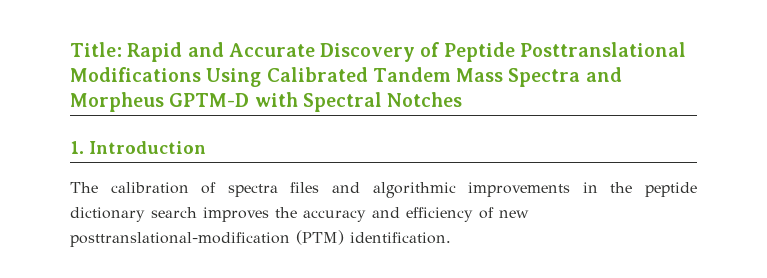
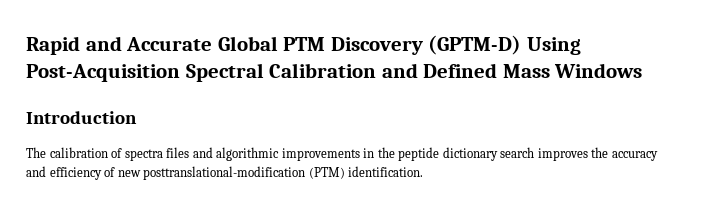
- Title: Rapid and Accurate Discovery of Peptide Posttranslational Modifications Using Calibrated Tandem Mass Spectra and Morpheus GPTM-D with Spectral Notches
- 1. Introduction
+ Rapid and Accurate Global PTM Discovery (GPTM-D) Using Post-Acquisition Spectral Calibration and Defined Mass Windows
+ Introduction

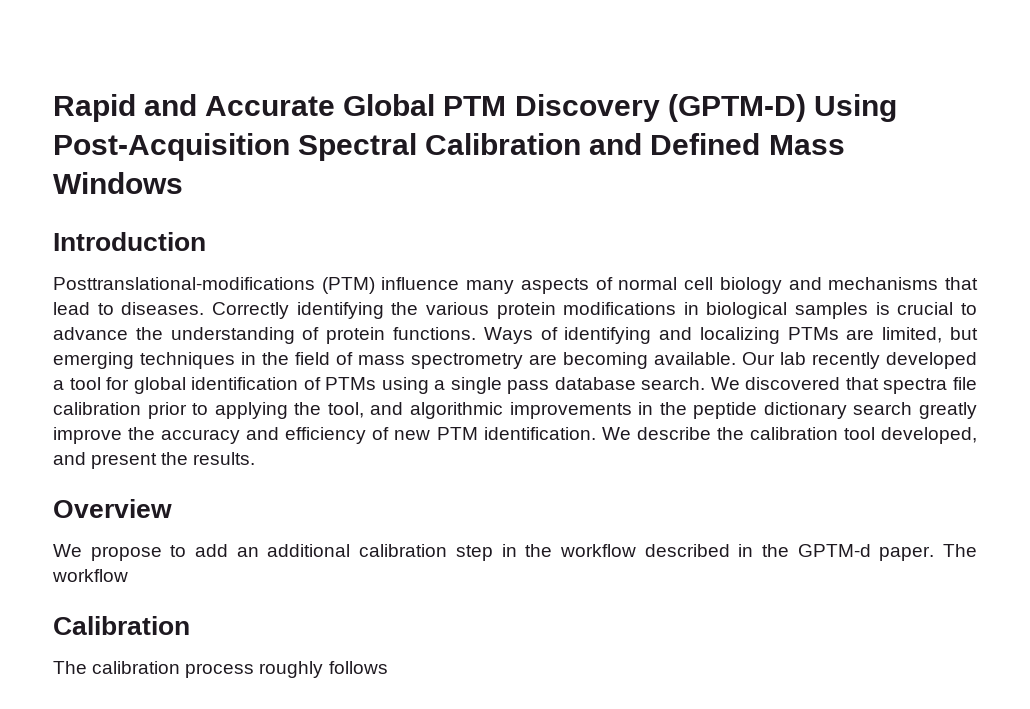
- The calibration of spectra files and algorithmic improvements in the peptide dictionary search improves the accuracy and efficiency of new posttranslational-modification (PTM) identification.
+ Posttranslational-modifications (PTM) influence many aspects of normal cell biology and mechanisms that lead to diseases. Correctly identifying the various protein modifications in biological samples is crucial to advance the understanding of protein functions. Ways of identifying and localizing PTMs are limited, but emerging techniques in the field of mass spectrometry are becoming available. Our lab recently developed a tool for global identification of PTMs using a single pass database search. We discovered that spectra file calibration prior to applying the tool, and algorithmic improvements in the peptide dictionary search greatly improve the accuracy and efficiency of new PTM identification. We describe the calibration tool developed, and present the results.
+ Overview
+ We propose to add an additional calibration step in the workflow described in the GPTM-d paper. The workflow
+ Calibration
+ The calibration process roughly follows

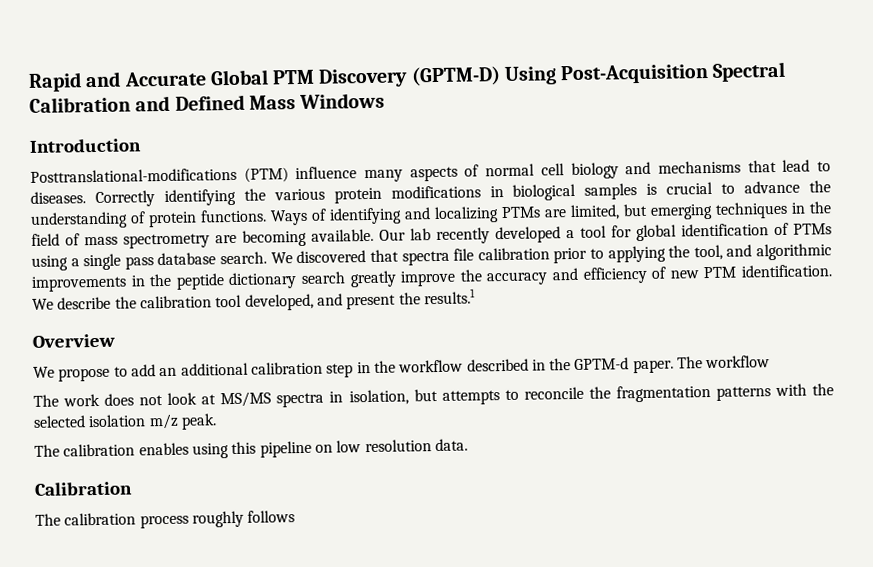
- We describe the calibration tool developed, and present the results.
+ We describe the calibration tool developed, and present the results.1
+ The work does not look at MS/MS spectra in isolation, but attempts to reconcile the fragmentation patterns with the selected isolation m/z peak.
+ The calibration enables using this pipeline on low resolution data.

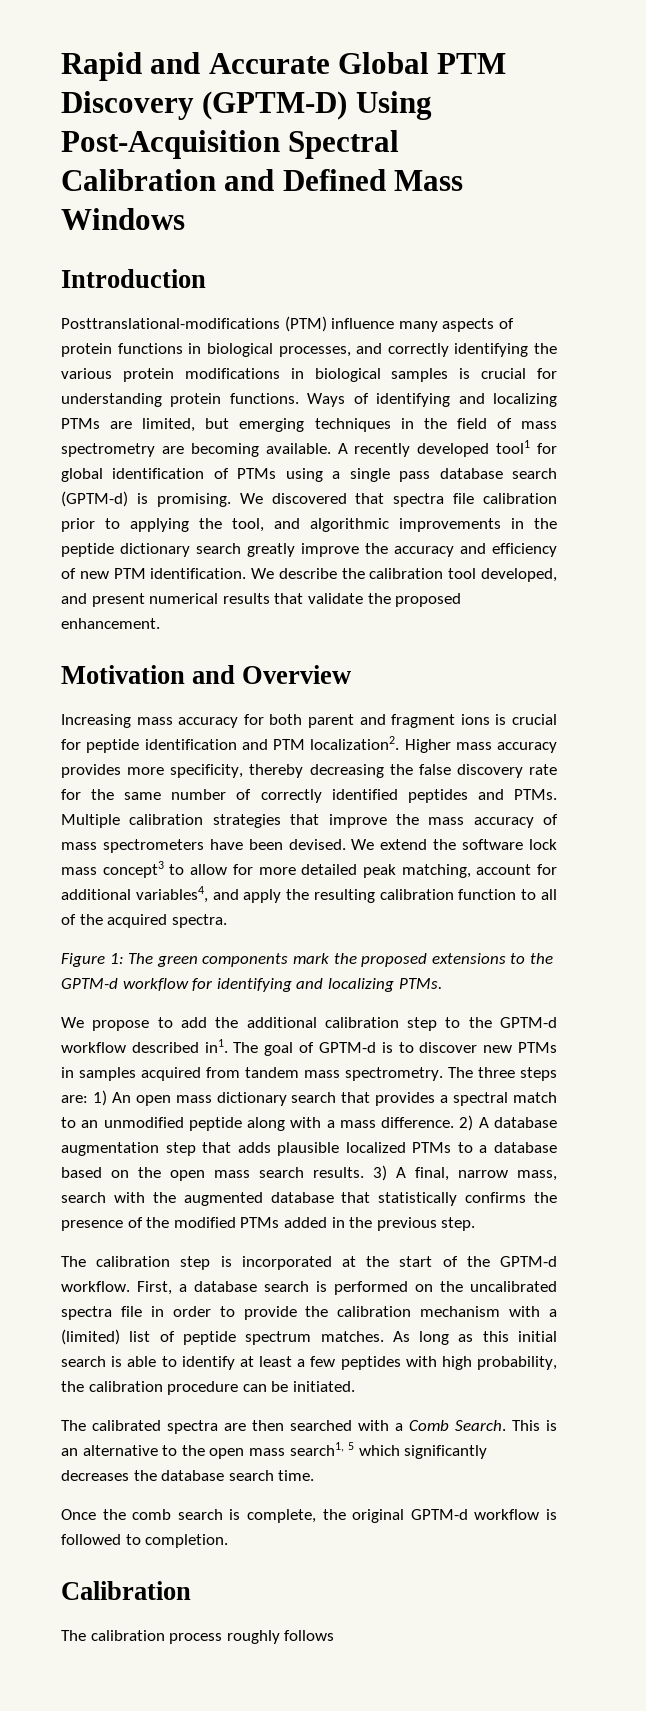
- Posttranslational-modifications (PTM) influence many aspects of normal cell biology and mechanisms that lead to diseases. Correctly identifying the various protein modifications in biological samples is crucial to advance the understanding of protein functions.
+ Posttranslational-modifications (PTM) influence many aspects of protein functions in biological processes, and correctly identifying the various protein modifications in biological samples is crucial for understanding protein functions.
- Our lab recently developed a tool for global identification of PTMs using a single pass database search.
+ A recently developed tool1 for global identification of PTMs using a single pass database search (GPTM-d) is promising.
- We describe the calibration tool developed, and present the results.1
- Overview
+ We describe the calibration tool developed, and present numerical results that validate the proposed enhancement.
+ Motivation and Overview
+ Increasing mass accuracy for both parent and fragment ions is crucial for peptide identification and PTM localization2. Higher mass accuracy provides more specificity, thereby decreasing the false discovery rate for the same number of correctly identified peptides and PTMs. Multiple calibration strategies that improve the mass accuracy of mass spectrometers have been devised. We extend the software lock mass concept3 to allow for more detailed peak matching, account for additional variables4, and apply the resulting calibration function to all of the acquired spectra.
+ Figure 1: The green components mark the proposed extensions to the GPTM-d workflow for identifying and localizing PTMs.
- We propose to add an additional calibration step in the workflow described in the GPTM-d paper. The workflow
- The work does not look at MS/MS spectra in isolation, but attempts to reconcile the fragmentation patterns with the selected isolation m/z peak.
- The calibration enables using this pipeline on low resolution data.
+ We propose to add the additional calibration step to the GPTM-d workflow described in1. The goal of GPTM-d is to discover new PTMs in samples acquired from tandem mass spectrometry. The three steps are: 1) An open mass dictionary search that provides a spectral match to an unmodified peptide along with a mass difference. 2) A database augmentation step that adds plausible localized PTMs to a database based on the open mass search results. 3) A final, narrow mass, search with the augmented database that statistically confirms the presence of the modified PTMs added in the previous step.
+ The calibration step is incorporated at the start of the GPTM-d workflow. First, a database search is performed on the uncalibrated spectra file in order to provide the calibration mechanism with a (limited) list of peptide spectrum matches. As long as this initial search is able to identify at least a few peptides with high probability, the calibration procedure can be initiated.
+ The calibrated spectra are then searched with a Comb Search. This is an alternative to the open mass search1, 5 which significantly decreases the database search time.
+ Once the comb search is complete, the original GPTM-d workflow is followed to completion.

